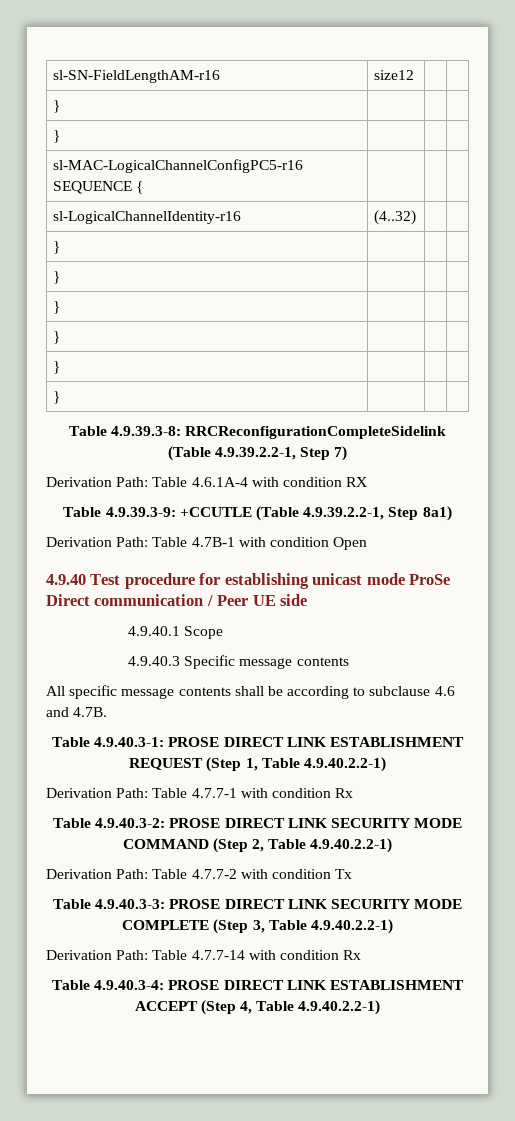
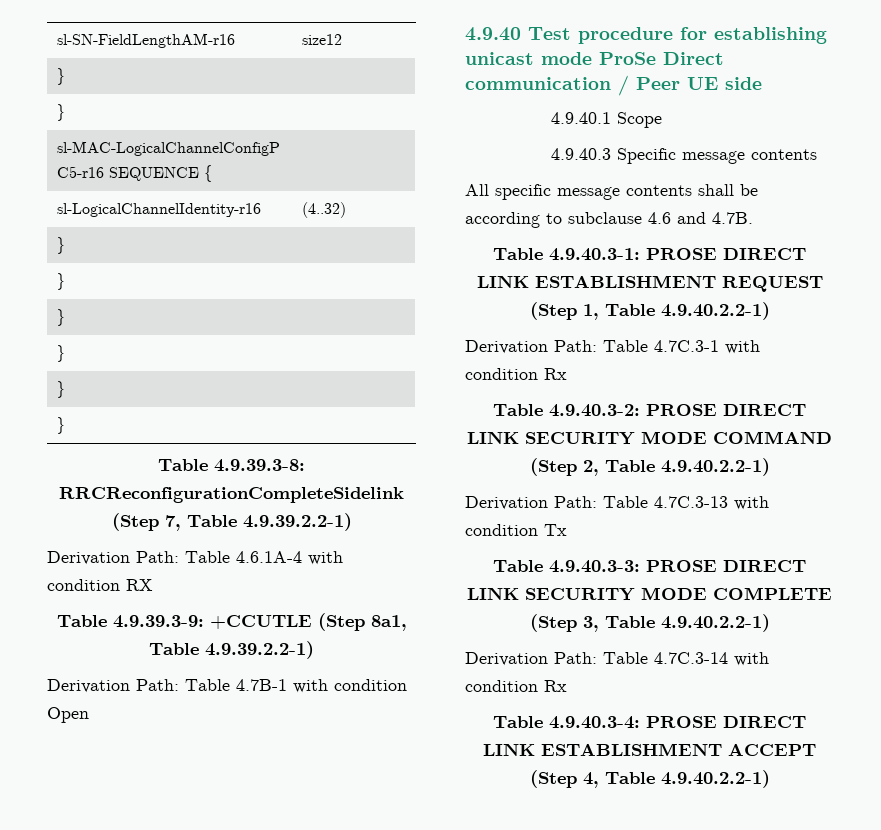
- Table 4.9.39.3-8: RRCReconfigurationCompleteSidelink (Table 4.9.39.2.2-1, Step 7)
+ Table 4.9.39.3-8: RRCReconfigurationCompleteSidelink (Step 7, Table 4.9.39.2.2-1)
- Table 4.9.39.3-9: +CCUTLE (Table 4.9.39.2.2-1, Step 8a1)
+ Table 4.9.39.3-9: +CCUTLE (Step 8a1, Table 4.9.39.2.2-1)
- Derivation Path: Table 4.7.7-1 with condition Rx
+ Derivation Path: Table 4.7C.3-1 with condition Rx
- Derivation Path: Table 4.7.7-2 with condition Tx
+ Derivation Path: Table 4.7C.3-13 with condition Tx
- Derivation Path: Table 4.7.7-14 with condition Rx
+ Derivation Path: Table 4.7C.3-14 with condition Rx

